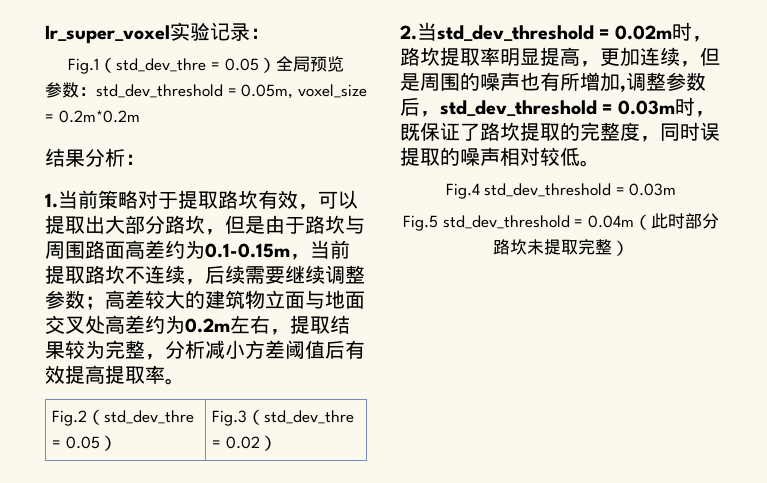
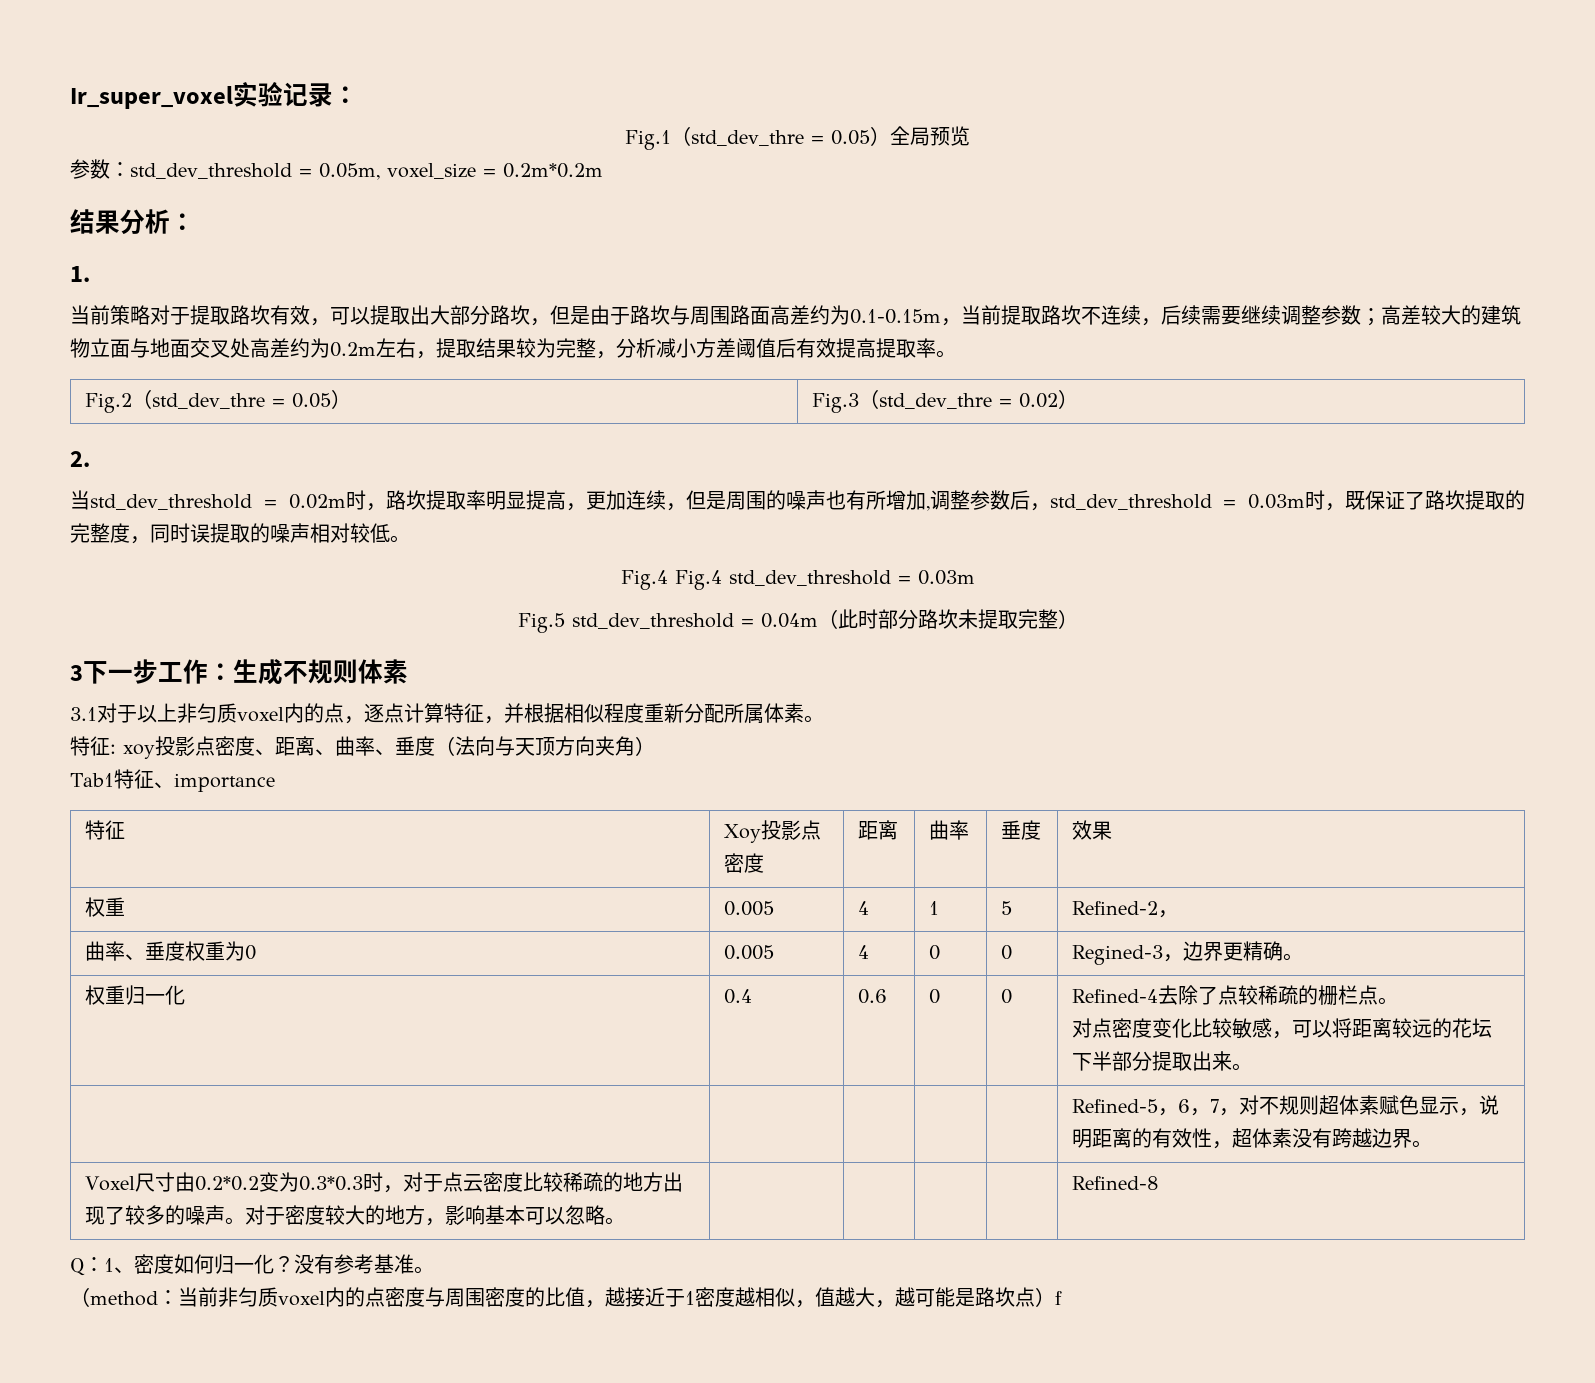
- 1.当前策略对于提取路坎有效，可以提取出大部分路坎，但是由于路坎与周围路面高差约为0.1-0.15m，当前提取路坎不连续，后续需要继续调整参数；高差较大的建筑物立面与地面交叉处高差约为0.2m左右，提取结果较为完整，分析减小方差阈值后有效提高提取率。
+ 1.
+ 当前策略对于提取路坎有效，可以提取出大部分路坎，但是由于路坎与周围路面高差约为0.1-0.15m，当前提取路坎不连续，后续需要继续调整参数；高差较大的建筑物立面与地面交叉处高差约为0.2m左右，提取结果较为完整，分析减小方差阈值后有效提高提取率。
- 2.当std_dev_threshold = 0.02m时，路坎提取率明显提高，更加连续，但是周围的噪声也有所增加,调整参数后，std_dev_threshold = 0.03m时，既保证了路坎提取的完整度，同时误提取的噪声相对较低。
+ 2.
+ 当std_dev_threshold = 0.02m时，路坎提取率明显提高，更加连续，但是周围的噪声也有所增加,调整参数后，std_dev_threshold = 0.03m时，既保证了路坎提取的完整度，同时误提取的噪声相对较低。
- Fig.4 std_dev_threshold = 0.03m
+ Fig.4 Fig.4 std_dev_threshold = 0.03m
+ 3下一步工作：生成不规则体素
+ 3.1对于以上非匀质voxel内的点，逐点计算特征，并根据相似程度重新分配所属体素。
+ 特征: xoy投影点密度、距离、曲率、垂度（法向与天顶方向夹角）
+ Tab1特征、importance
+ 特征 | Xoy投影点密度 | 距离 | 曲率 | 垂度 | 效果
+ 权重 | 0.005 | 4 | 1 | 5 | Refined-2，
+ 曲率、垂度权重为0 | 0.005 | 4 | 0 | 0 | Regined-3，边界更精确。
+ 权重归一化 | 0.4 | 0.6 | 0 | 0 | Refined-4去除了点较稀疏的栅栏点。
+ 对点密度变化比较敏感，可以将距离较远的花坛下半部分提取出来。
+ | | | | | Refined-5，6，7，对不规则超体素赋色显示，说明距离的有效性，超体素没有跨越边界。
+ Voxel尺寸由0.2*0.2变为0.3*0.3时，对于点云密度比较稀疏的地方出现了较多的噪声。对于密度较大的地方，影响基本可以忽略。 | | | | | Refined-8
+ Q：1、密度如何归一化？没有参考基准。
+ （method：当前非匀质voxel内的点密度与周围密度的比值，越接近于1密度越相似，值越大，越可能是路坎点）f

